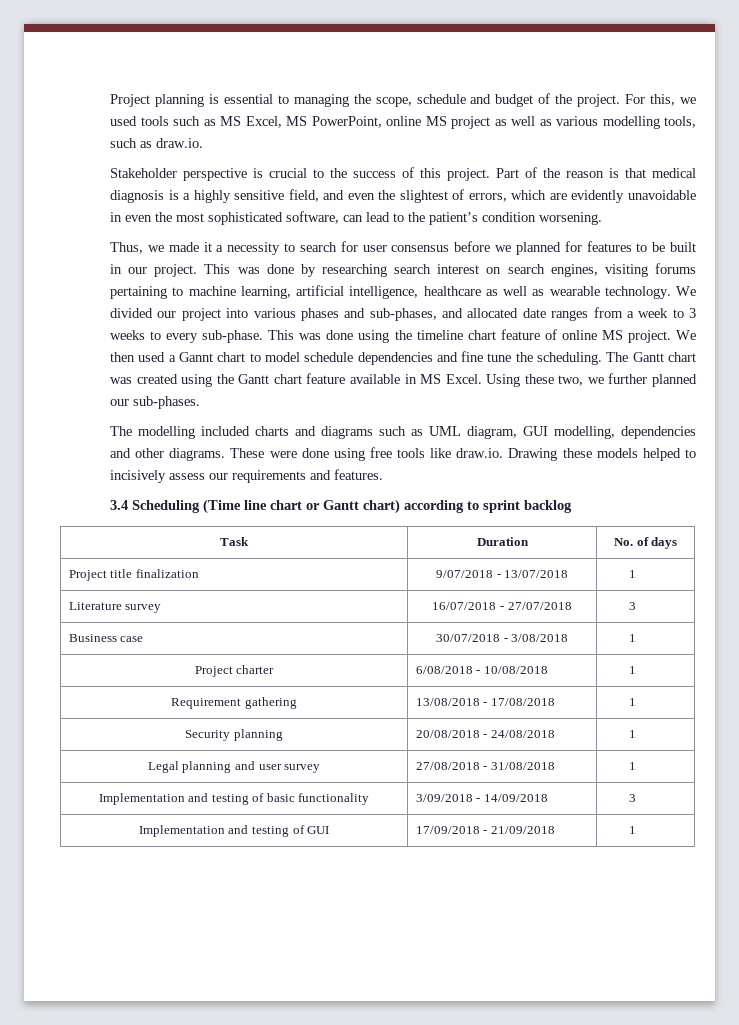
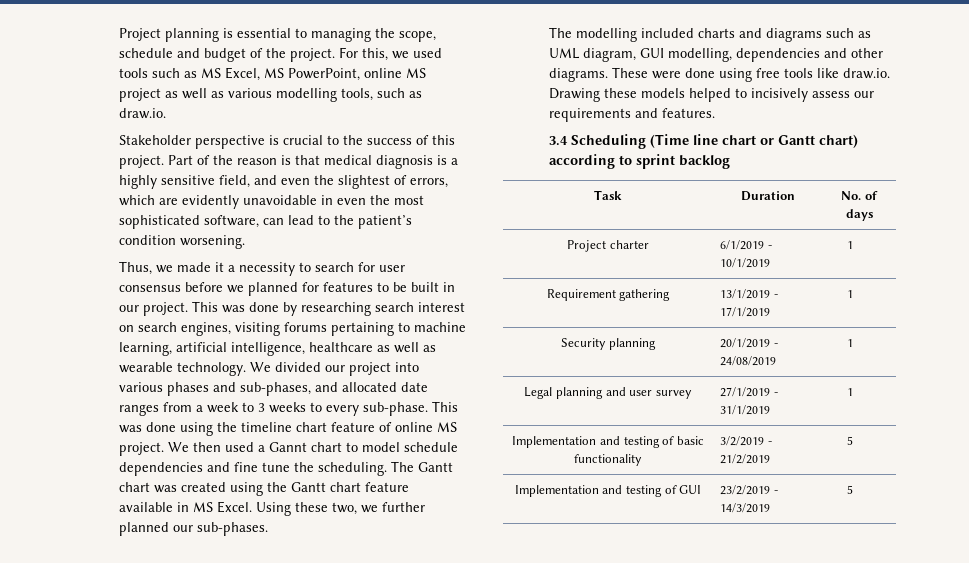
- Project title finalization | 9/07/2018 - 13/07/2018 | 1
- Literature survey | 16/07/2018 - 27/07/2018 | 3
- Business case | 30/07/2018 - 3/08/2018 | 1
- Project charter | 6/08/2018 - 10/08/2018 | 1
+ Project charter | 6/1/2019 - 10/1/2019 | 1
- Requirement gathering | 13/08/2018 - 17/08/2018 | 1
+ Requirement gathering | 13/1/2019 - 17/1/2019 | 1
- Security planning | 20/08/2018 - 24/08/2018 | 1
+ Security planning | 20/1/2019 - 24/08/2019 | 1
- Legal planning and user survey | 27/08/2018 - 31/08/2018 | 1
+ Legal planning and user survey | 27/1/2019 - 31/1/2019 | 1
- Implementation and testing of basic functionality | 3/09/2018 - 14/09/2018 | 3
+ Implementation and testing of basic functionality | 3/2/2019 - 21/2/2019 | 5
- Implementation and testing of GUI | 17/09/2018 - 21/09/2018 | 1
+ Implementation and testing of GUI | 23/2/2019 - 14/3/2019 | 5

